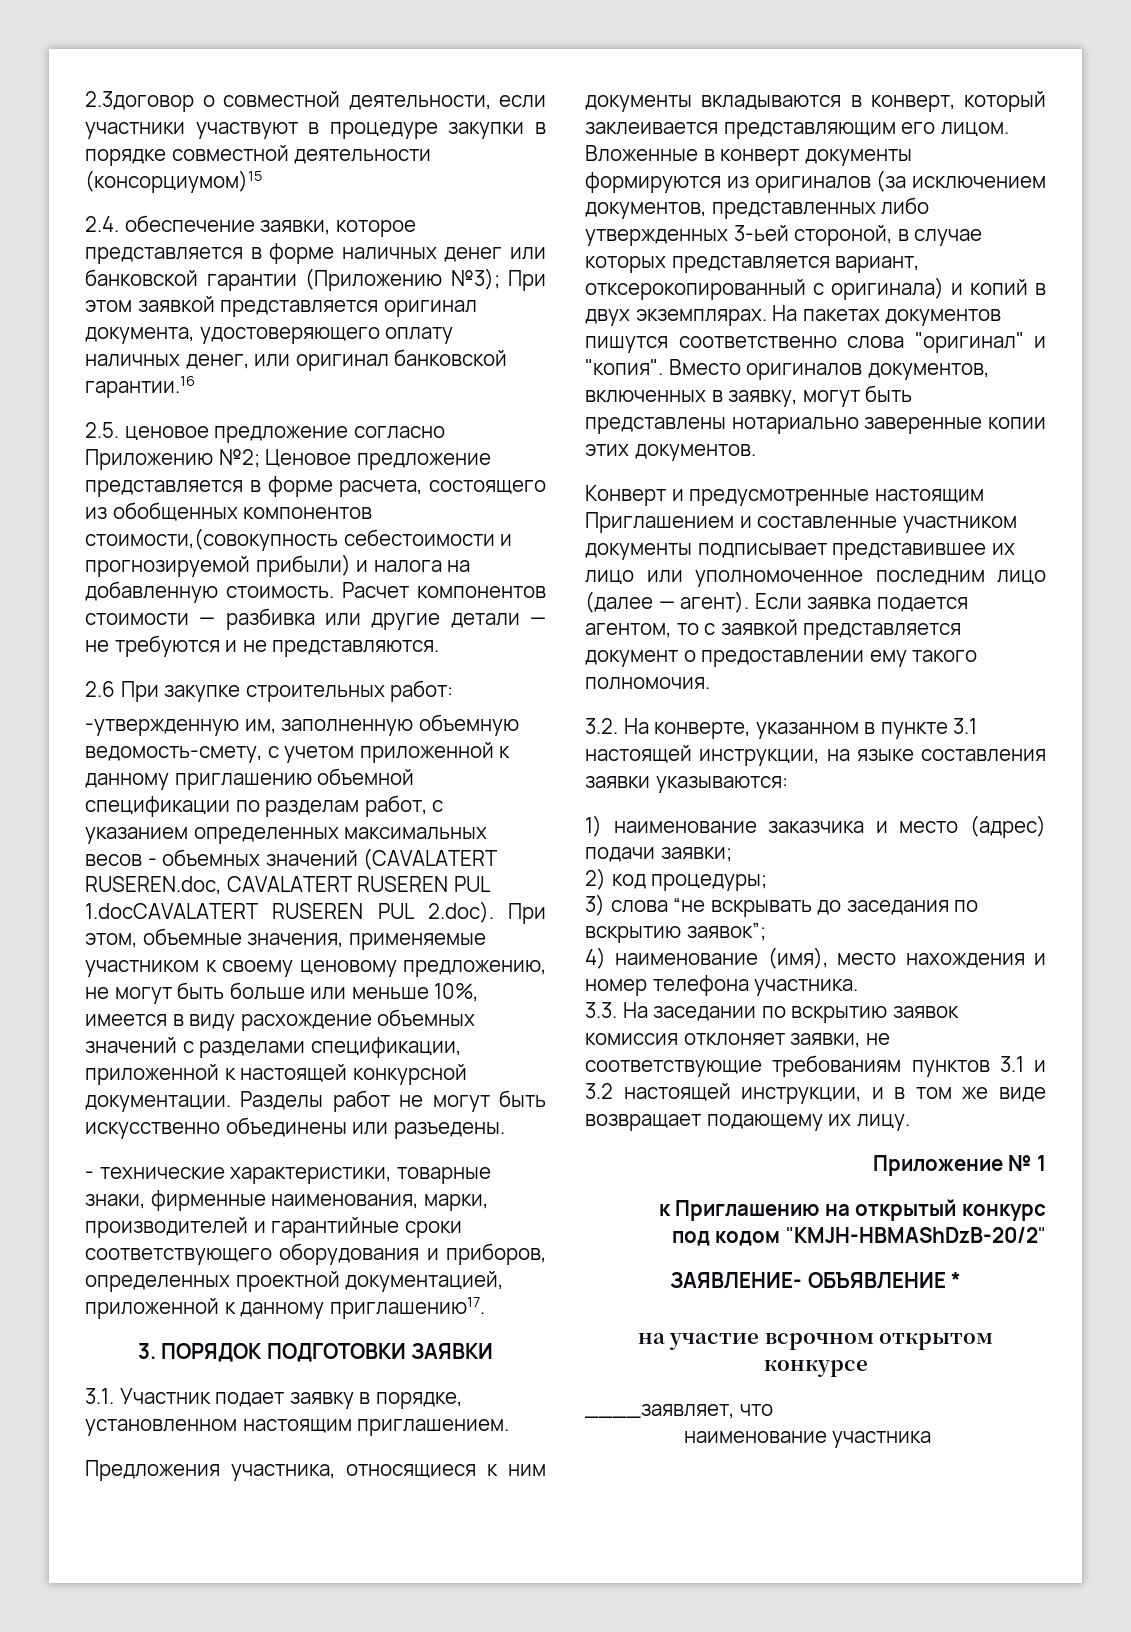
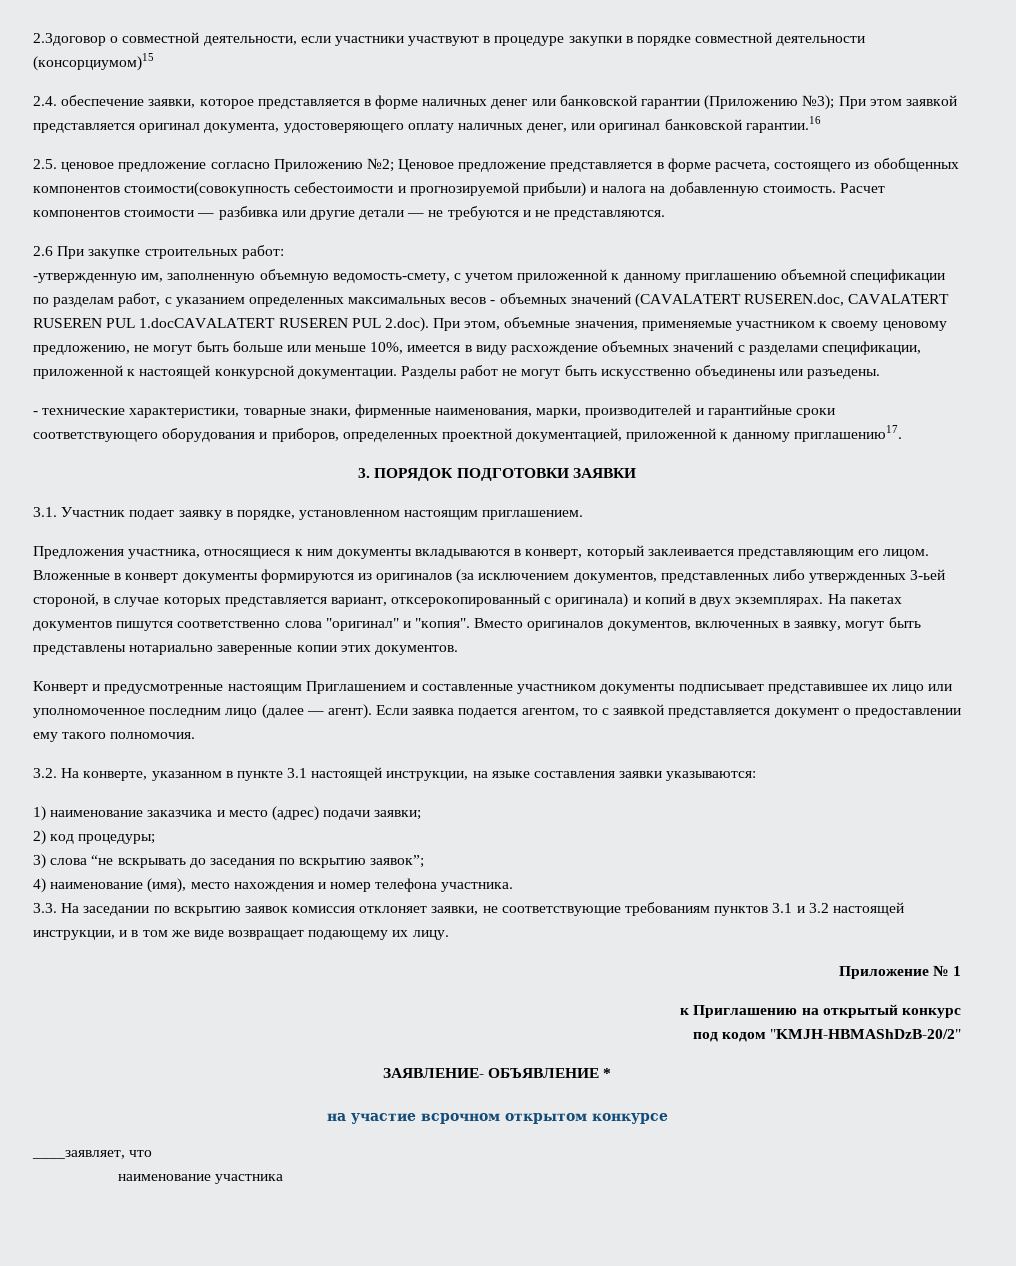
- 2.5. ценовое предложение согласно Приложению №2; Ценовое предложение представляется в форме расчета, состоящего из обобщенных компонентов стоимости,(совокупность себестоимости и прогнозируемой прибыли) и налога на добавленную стоимость.
+ 2.5. ценовое предложение согласно Приложению №2; Ценовое предложение представляется в форме расчета, состоящего из обобщенных компонентов стоимости(совокупность себестоимости и прогнозируемой прибыли) и налога на добавленную стоимость.

